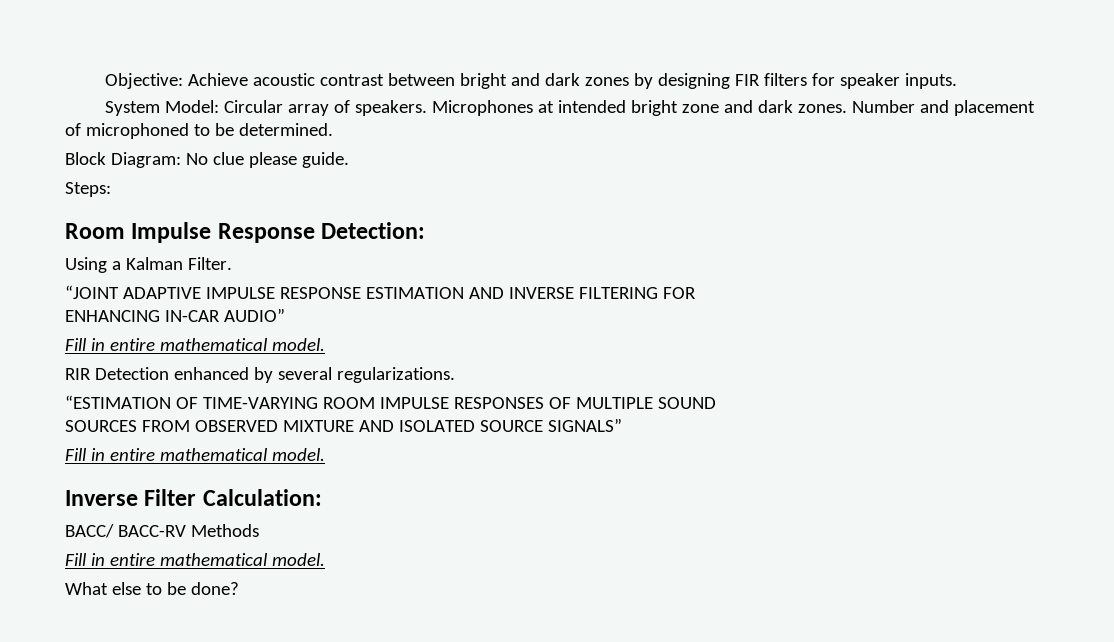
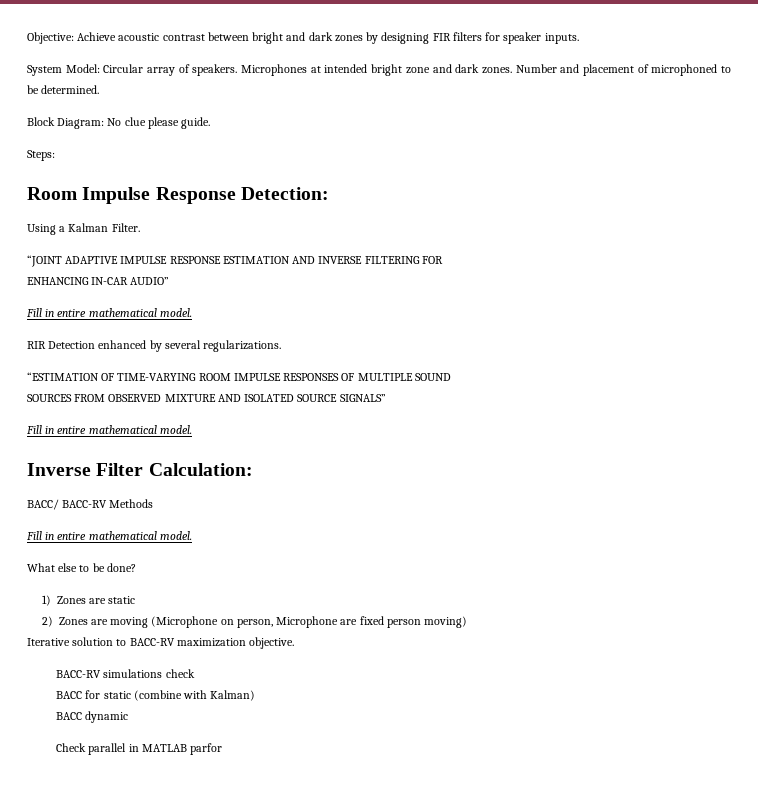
+ 1) Zones are static
+ 2) Zones are moving (Microphone on person, Microphone are fixed person moving)
+ Iterative solution to BACC-RV maximization objective.
+ BACC-RV simulations check
+ BACC for static (combine with Kalman)
+ BACC dynamic
+ Check parallel in MATLAB parfor

